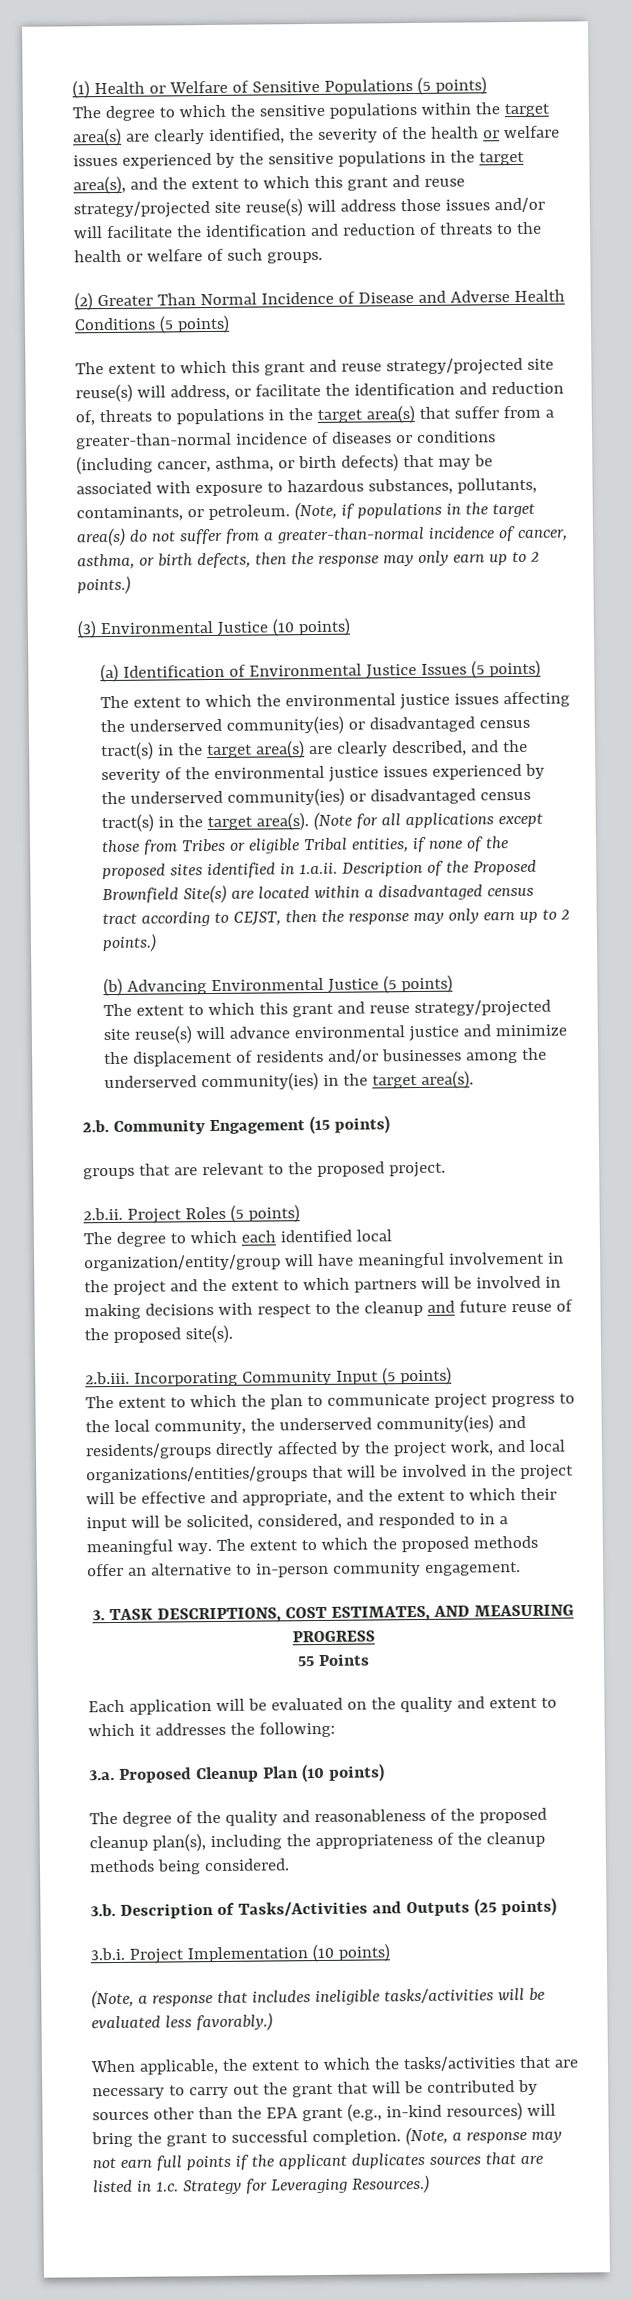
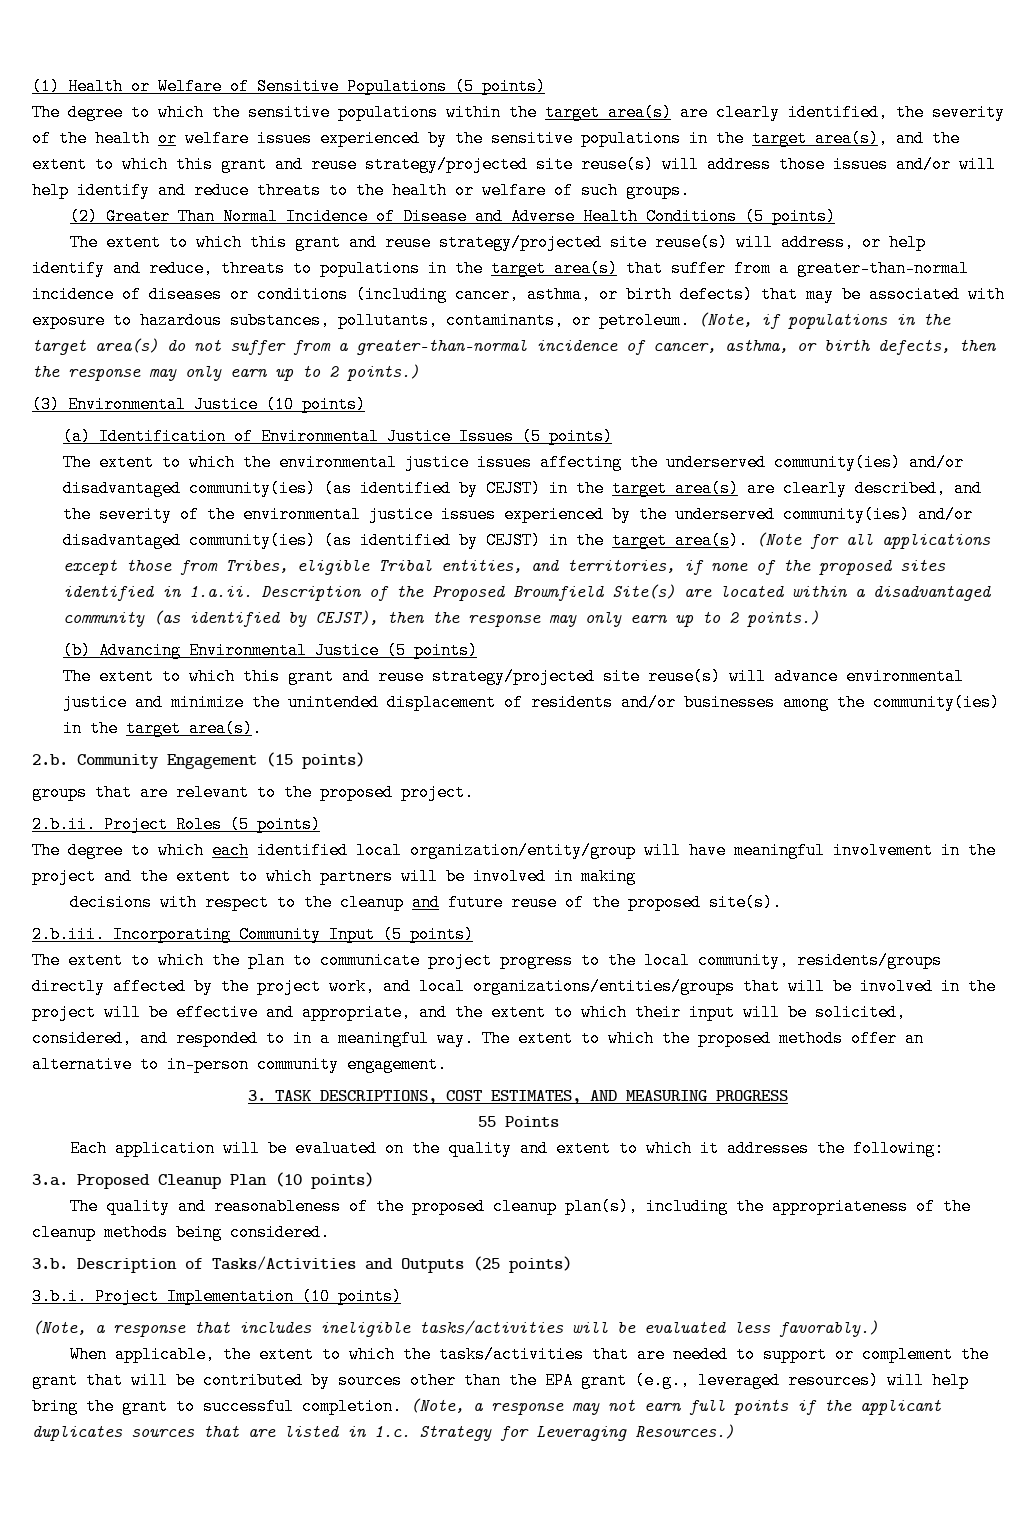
- The degree to which the sensitive populations within the target area(s) are clearly identified, the severity of the health or welfare issues experienced by the sensitive populations in the target area(s), and the extent to which this grant and reuse strategy/projected site reuse(s) will address those issues and/or will facilitate the identification and reduction of threats to the health or welfare of such groups.
+ The degree to which the sensitive populations within the target area(s) are clearly identified, the severity of the health or welfare issues experienced by the sensitive populations in the target area(s), and the extent to which this grant and reuse strategy/projected site reuse(s) will address those issues and/or will help identify and reduce threats to the health or welfare of such groups.
- The extent to which this grant and reuse strategy/projected site reuse(s) will address, or facilitate the identification and reduction of, threats to populations in the target area(s) that suffer from a greater-than-normal incidence of diseases or conditions (including cancer, asthma, or birth defects) that may be associated with exposure to hazardous substances, pollutants, contaminants, or petroleum.
+ The extent to which this grant and reuse strategy/projected site reuse(s) will address, or help identify and reduce, threats to populations in the target area(s) that suffer from a greater-than-normal incidence of diseases or conditions (including cancer, asthma, or birth defects) that may be associated with exposure to hazardous substances, pollutants, contaminants, or petroleum.
- The extent to which the environmental justice issues affecting the underserved community(ies) or disadvantaged census tract(s) in the target area(s) are clearly described, and the severity of the environmental justice issues experienced by the underserved community(ies) or disadvantaged census tract(s) in the target area(s).
+ The extent to which the environmental justice issues affecting the underserved community(ies) and/or disadvantaged community(ies) (as identified by CEJST) in the target area(s) are clearly described, and the severity of the environmental justice issues experienced by the underserved community(ies) and/or disadvantaged community(ies) (as identified by CEJST) in the target area(s).
- (Note for all applications except those from Tribes or eligible Tribal entities, if none of the proposed sites identified in 1.a.ii. Description of the Proposed Brownfield Site(s) are located within a disadvantaged census tract according to CEJST, then the response may only earn up to 2 points.)
+ (Note for all applications except those from Tribes, eligible Tribal entities, and territories, if none of the proposed sites identified in 1.a.ii. Description of the Proposed Brownfield Site(s) are located within a disadvantaged community (as identified by CEJST), then the response may only earn up to 2 points.)
- The extent to which this grant and reuse strategy/projected site reuse(s) will advance environmental justice and minimize the displacement of residents and/or businesses among the underserved community(ies) in the target area(s).
+ The extent to which this grant and reuse strategy/projected site reuse(s) will advance environmental justice and minimize the unintended displacement of residents and/or businesses among the community(ies) in the target area(s).
- The degree to which each identified local organization/entity/group will have meaningful involvement in the project and the extent to which partners will be involved in making decisions with respect to the cleanup and future reuse of the proposed site(s).
+ The degree to which each identified local organization/entity/group will have meaningful involvement in the project and the extent to which partners will be involved in making
+ decisions with respect to the cleanup and future reuse of the proposed site(s).
- The extent to which the plan to communicate project progress to the local community, the underserved community(ies) and residents/groups directly affected by the project work, and local organizations/entities/groups that will be involved in the project will be effective and appropriate, and the extent to which their input will be solicited, considered, and responded to in a meaningful way.
+ The extent to which the plan to communicate project progress to the local community, residents/groups directly affected by the project work, and local organizations/entities/groups that will be involved in the project will be effective and appropriate, and the extent to which their input will be solicited, considered, and responded to in a meaningful way.
- The degree of the quality and reasonableness of the proposed cleanup plan(s), including the appropriateness of the cleanup methods being considered.
+ The quality and reasonableness of the proposed cleanup plan(s), including the appropriateness of the cleanup methods being considered.
- When applicable, the extent to which the tasks/activities that are necessary to carry out the grant that will be contributed by sources other than the EPA grant (e.g., in-kind resources) will bring the grant to successful completion.
+ When applicable, the extent to which the tasks/activities that are needed to support or complement the grant that will be contributed by sources other than the EPA grant (e.g., leveraged resources) will help bring the grant to successful completion.

